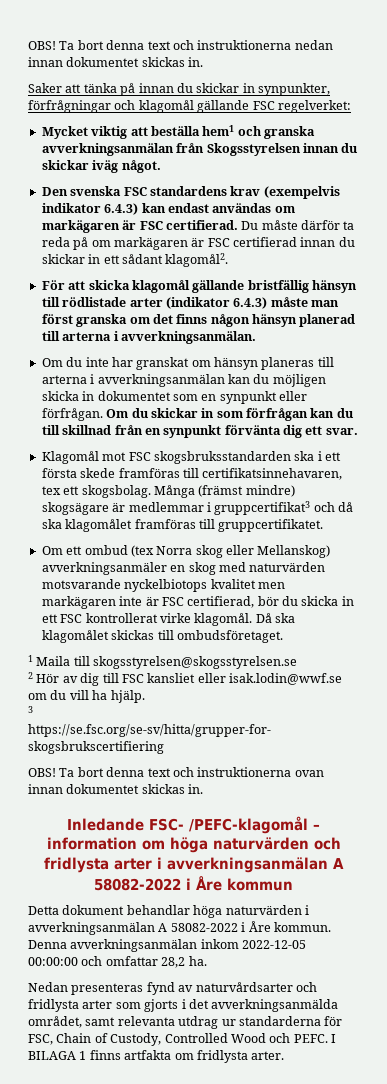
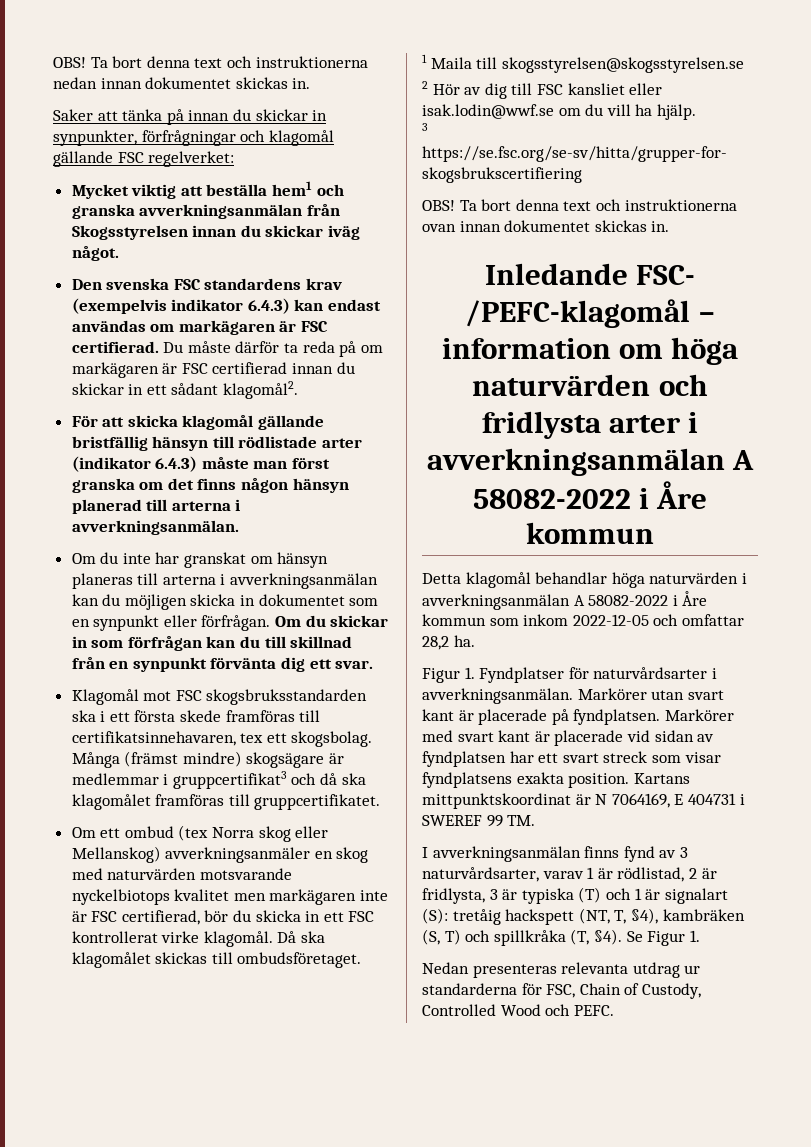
- Detta dokument behandlar höga naturvärden i avverkningsanmälan A 58082-2022 i Åre kommun. Denna avverkningsanmälan inkom 2022-12-05 00:00:00 och omfattar 28,2 ha.
+ Detta klagomål behandlar höga naturvärden i avverkningsanmälan A 58082-2022 i Åre kommun som inkom 2022-12-05 och omfattar 28,2 ha.
- Nedan presenteras fynd av naturvårdsarter och fridlysta arter som gjorts i det avverkningsanmälda området, samt relevanta utdrag ur standarderna för FSC, Chain of Custody, Controlled Wood och PEFC. I BILAGA 1 finns artfakta om fridlysta arter.
+ Figur 1. Fyndplatser för naturvårdsarter i avverkningsanmälan. Markörer utan svart kant är placerade på fyndplatsen. Markörer med svart kant är placerade vid sidan av fyndplatsen har ett svart streck som visar fyndplatsens exakta position. Kartans mittpunktskoordinat är N 7064169, E 404731 i SWEREF 99 TM.
+ I avverkningsanmälan finns fynd av 3 naturvårdsarter, varav 1 är rödlistad, 2 är fridlysta, 3 är typiska (T) och 1 är signalart (S): tretåig hackspett (NT, T, §4), kambräken (S, T) och spillkråka (T, §4). Se Figur 1.
+ Nedan presenteras relevanta utdrag ur standarderna för FSC, Chain of Custody, Controlled Wood och PEFC.

